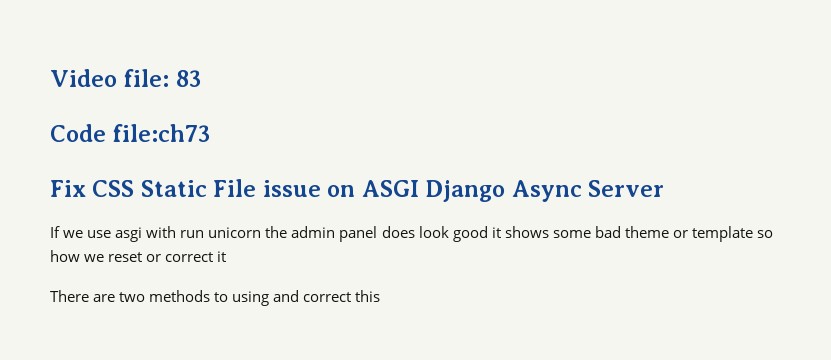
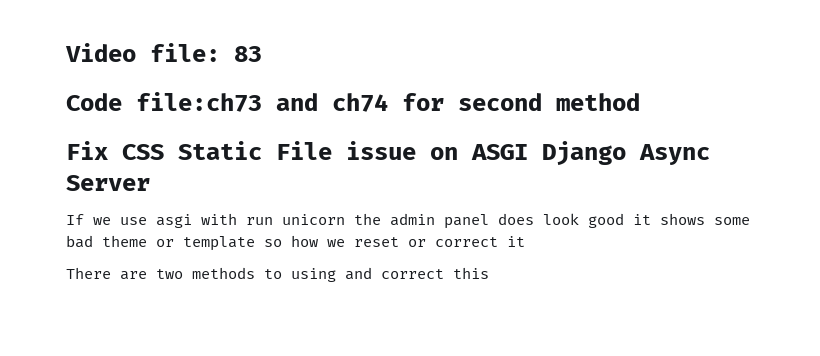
- Code file:ch73
+ Code file:ch73 and ch74 for second method

